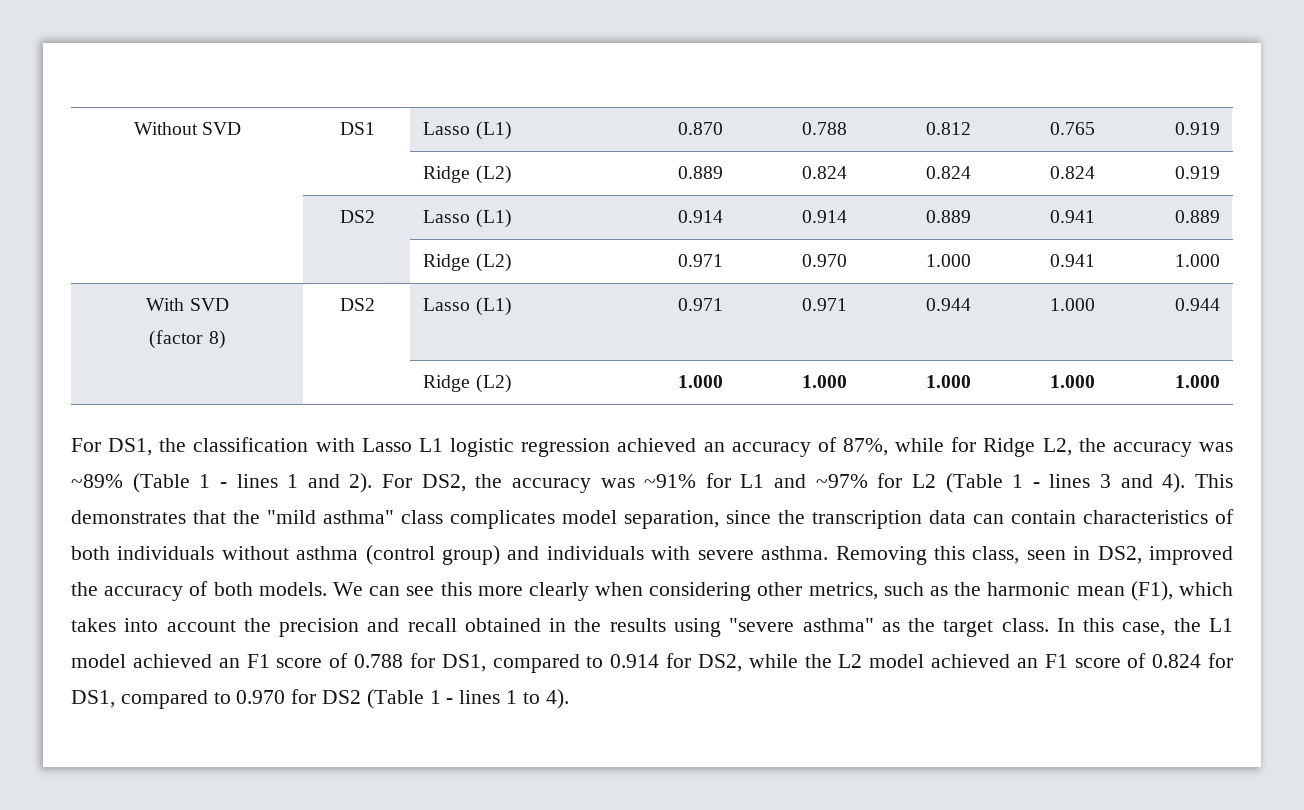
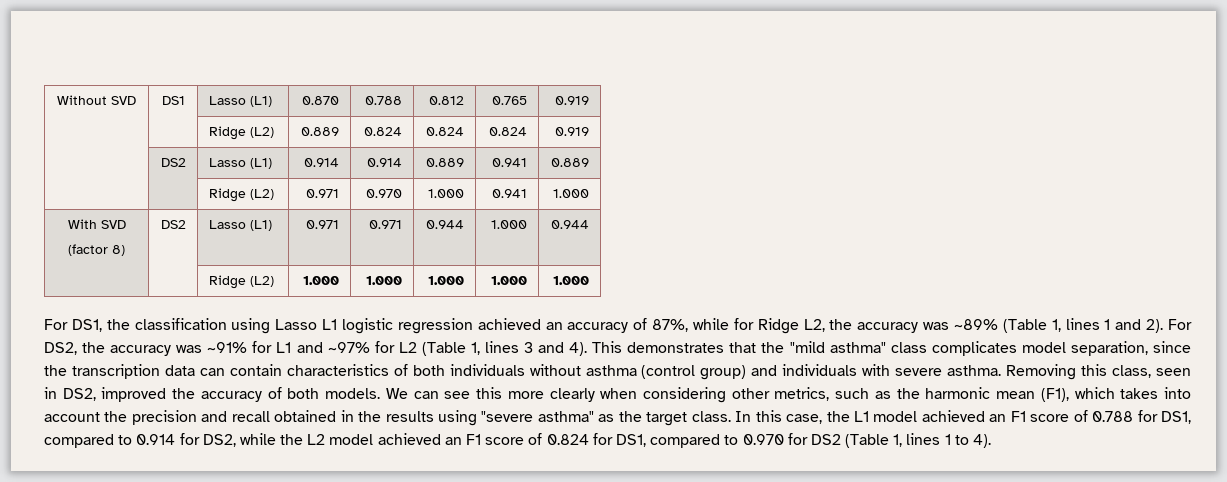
- For DS1, the classification with Lasso L1 logistic regression achieved an accuracy of 87%, while for Ridge L2, the accuracy was ~89% (Table 1 - lines 1 and 2).
+ For DS1, the classification using Lasso L1 logistic regression achieved an accuracy of 87%, while for Ridge L2, the accuracy was ~89% (Table 1, lines 1 and 2).
- For DS2, the accuracy was ~91% for L1 and ~97% for L2 (Table 1 - lines 3 and 4).
+ For DS2, the accuracy was ~91% for L1 and ~97% for L2 (Table 1, lines 3 and 4).
- In this case, the L1 model achieved an F1 score of 0.788 for DS1, compared to 0.914 for DS2, while the L2 model achieved an F1 score of 0.824 for DS1, compared to 0.970 for DS2 (Table 1 - lines 1 to 4).
+ In this case, the L1 model achieved an F1 score of 0.788 for DS1, compared to 0.914 for DS2, while the L2 model achieved an F1 score of 0.824 for DS1, compared to 0.970 for DS2 (Table 1, lines 1 to 4).

